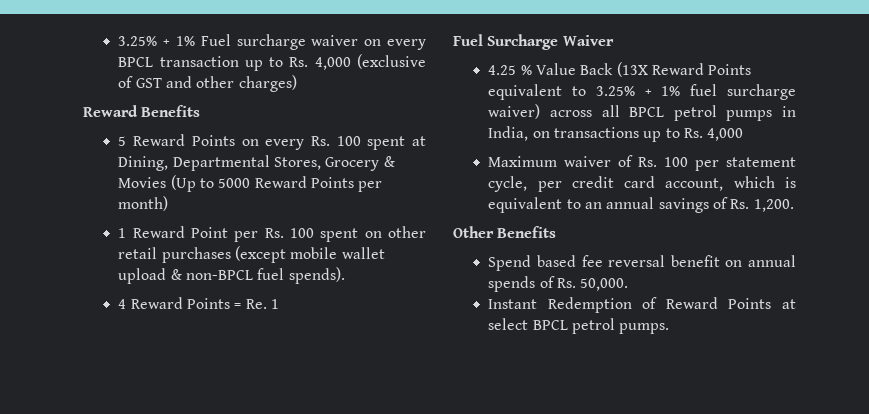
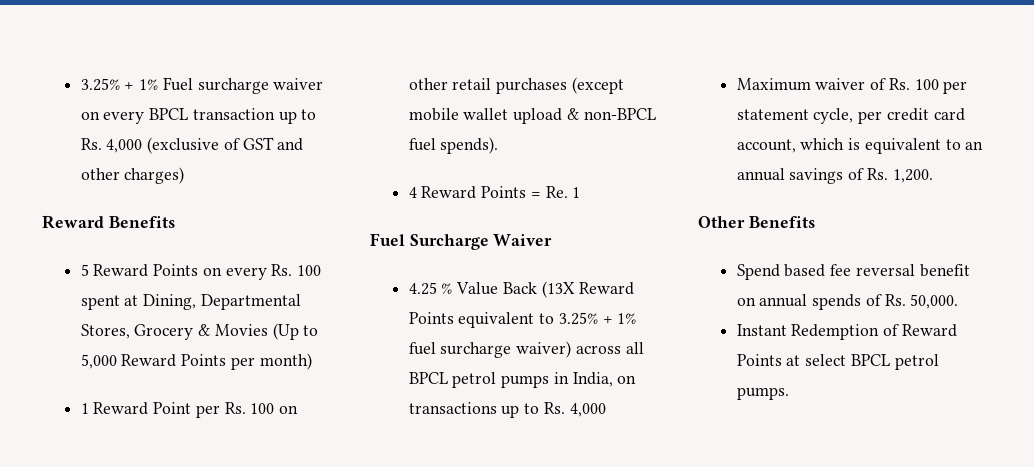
- 5 Reward Points on every Rs. 100 spent at Dining, Departmental Stores, Grocery & Movies (Up to 5000 Reward Points per month)
+ 5 Reward Points on every Rs. 100 spent at Dining, Departmental Stores, Grocery & Movies (Up to 5,000 Reward Points per month)
- 1 Reward Point per Rs. 100 spent on other retail purchases (except mobile wallet upload & non-BPCL fuel spends).
+ 1 Reward Point per Rs. 100 on other retail purchases (except mobile wallet upload & non-BPCL fuel spends).

